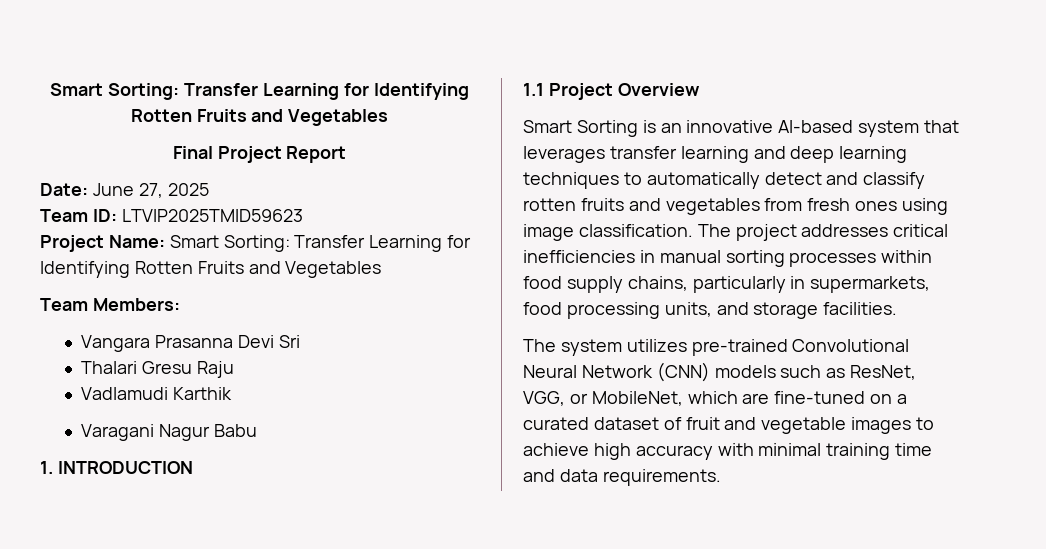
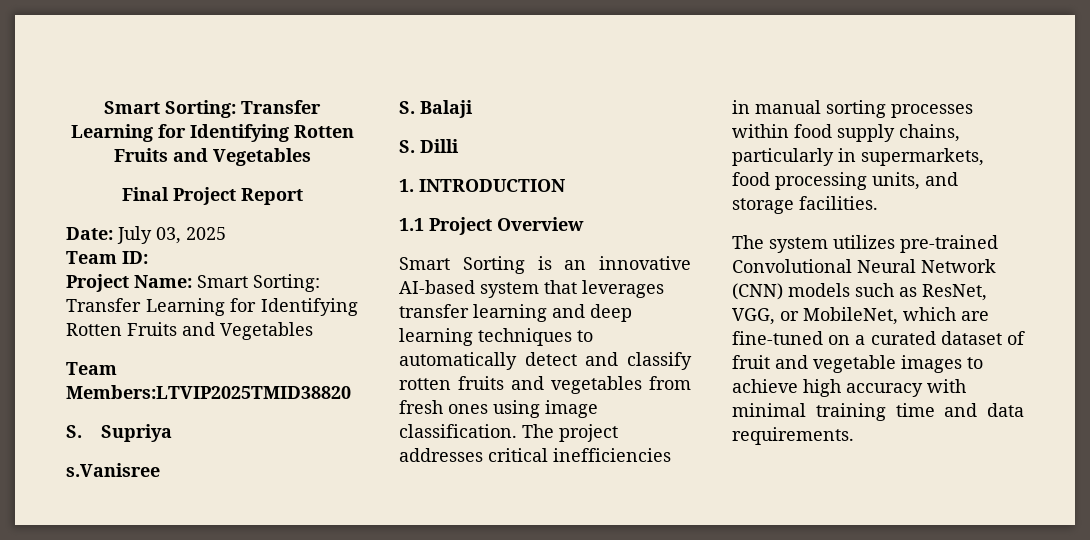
- Date: June 27, 2025
+ Date: July 03, 2025
- Team ID: LTVIP2025TMID59623
+ Team ID:
- Team Members:
- Vangara Prasanna Devi Sri
- Thalari Gresu Raju
- Vadlamudi Karthik
- Varagani Nagur Babu
+ Team Members:LTVIP2025TMID38820
+ S. Supriya
+ s.Vanisree
+ S. Balaji
+ S. Dilli

